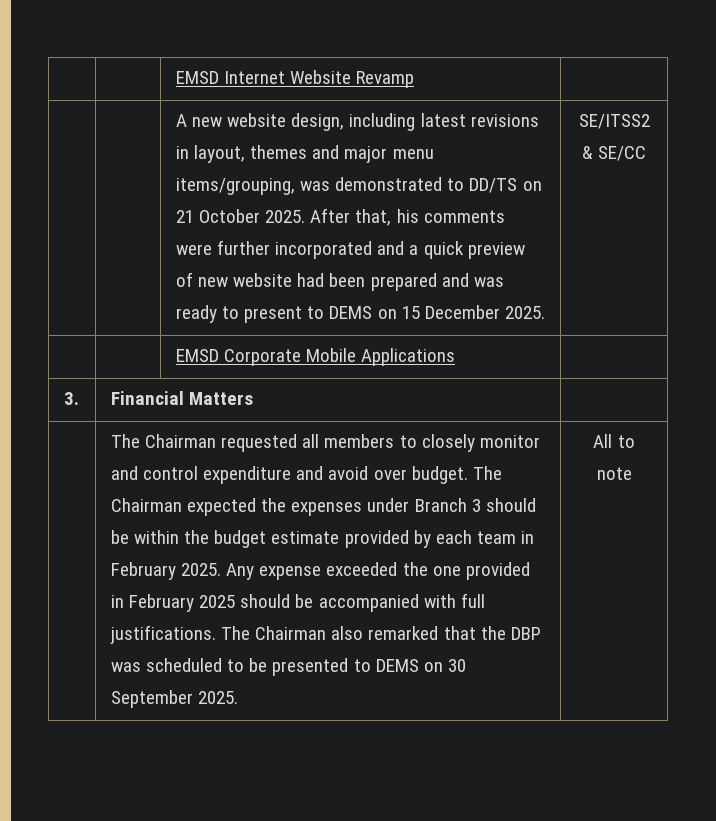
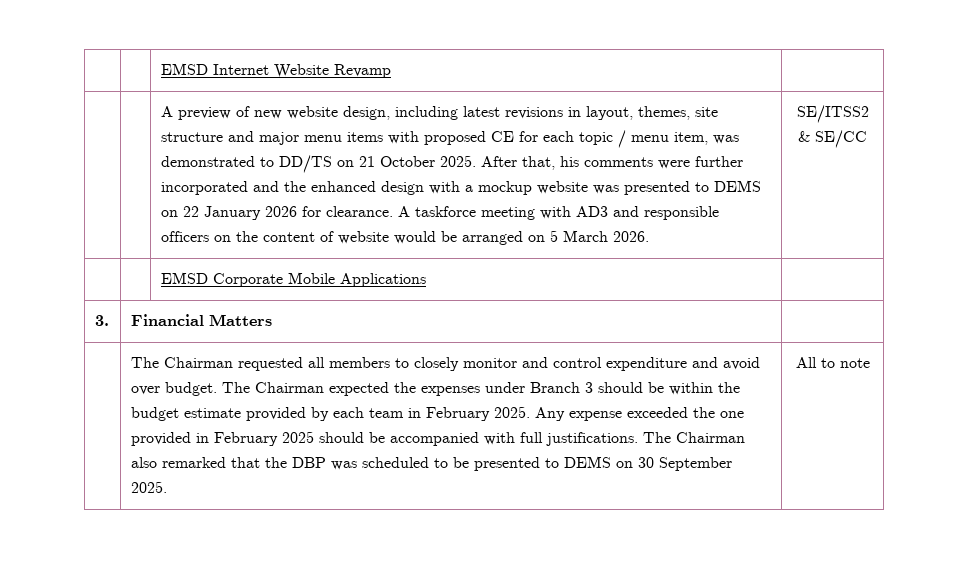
- A new website design, including latest revisions in layout, themes and major menu items/grouping, was demonstrated to DD/TS on 21 October 2025.
+ A preview of new website design, including latest revisions in layout, themes, site structure and major menu items with proposed CE for each topic / menu item, was demonstrated to DD/TS on 21 October 2025.
- After that, his comments were further incorporated and a quick preview of new website had been prepared and was ready to present to DEMS on 15 December 2025.
+ After that, his comments were further incorporated and the enhanced design with a mockup website was presented to DEMS on 22 January 2026 for clearance. A taskforce meeting with AD3 and responsible officers on the content of website would be arranged on 5 March 2026.

